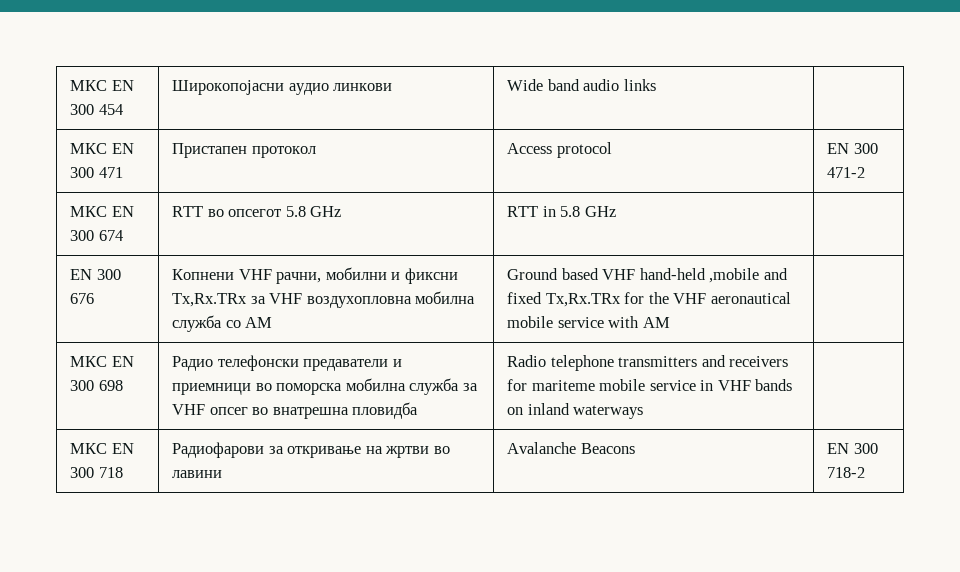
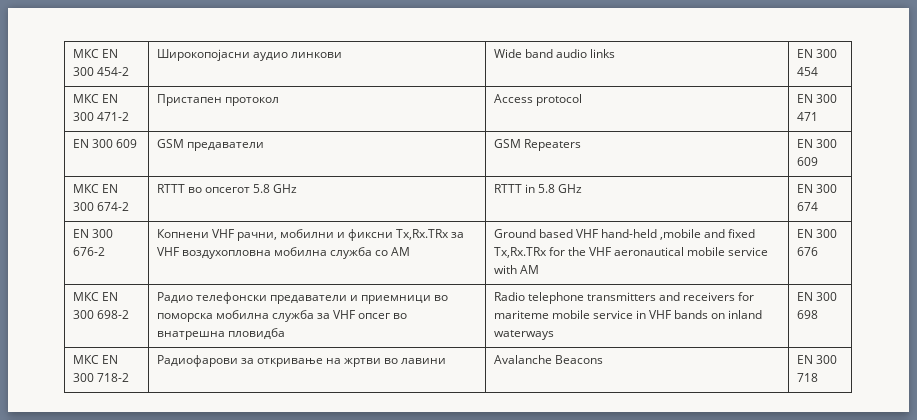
- МКС EN 300 454 | Широкопојасни аудио линкови | Wide band audio links |
- МКС EN 300 471 | Пристапен протокол | Access protocol | EN 300 471-2
- МКС EN 300 674 | RTT во опсегот 5.8 GHz | RTT in 5.8 GHz |
- EN 300 676 | Копнени VHF рачни, мобилни и фиксни Tx,Rx.TRx за VHF воздухопловна мобилна служба со АМ | Ground based VHF hand-held ,mobile and fixed Tx,Rx.TRx for the VHF aeronautical mobile service with AM |
- МКС EN 300 698 | Радио телефонски предаватели и приемници во поморска мобилна служба за VHF опсег во внатрешна пловидба | Radio telephone transmitters and receivers for mariteme mobile service in VHF bands on inland waterways |
- МКС EN 300 718 | Радиофарови за откривање на жртви во лавини | Avalanche Beacons | EN 300 718-2
+ МКС EN 300 454-2 | Широкопојасни аудио линкови | Wide band audio links | EN 300 454
+ МКС EN 300 471-2 | Пристапен протокол | Access protocol | EN 300 471
+ EN 300 609 | GSM предаватели | GSM Repeaters | EN 300 609
+ МКС EN 300 674-2 | RTTT во опсегот 5.8 GHz | RTTT in 5.8 GHz | EN 300 674
+ EN 300 676-2 | Копнени VHF рачни, мобилни и фиксни Tx,Rx.TRx за VHF воздухопловна мобилна служба со АМ | Ground based VHF hand-held ,mobile and fixed Tx,Rx.TRx for the VHF aeronautical mobile service with AM | EN 300 676
+ МКС EN 300 698-2 | Радио телефонски предаватели и приемници во поморска мобилна служба за VHF опсег во внатрешна пловидба | Radio telephone transmitters and receivers for mariteme mobile service in VHF bands on inland waterways | EN 300 698
+ МКС EN 300 718-2 | Радиофарови за откривање на жртви во лавини | Avalanche Beacons | EN 300 718

